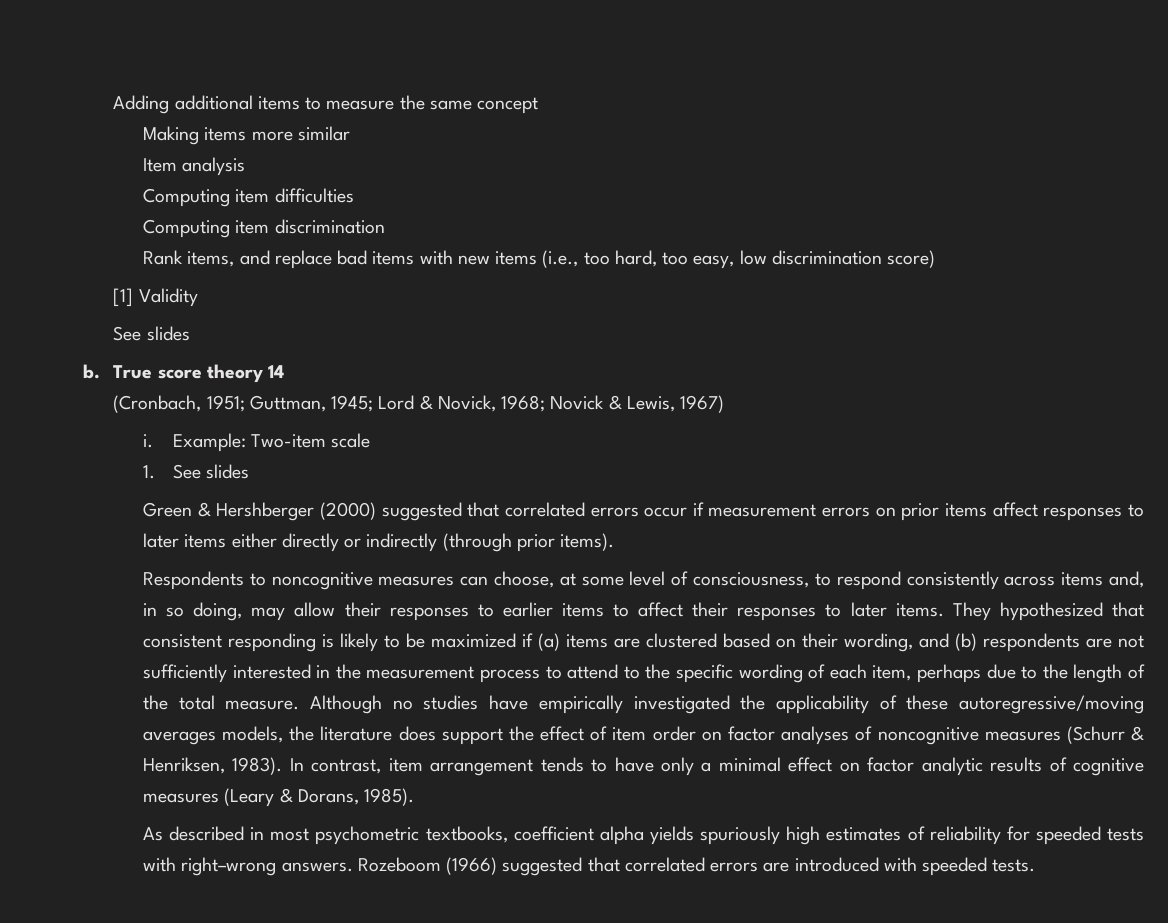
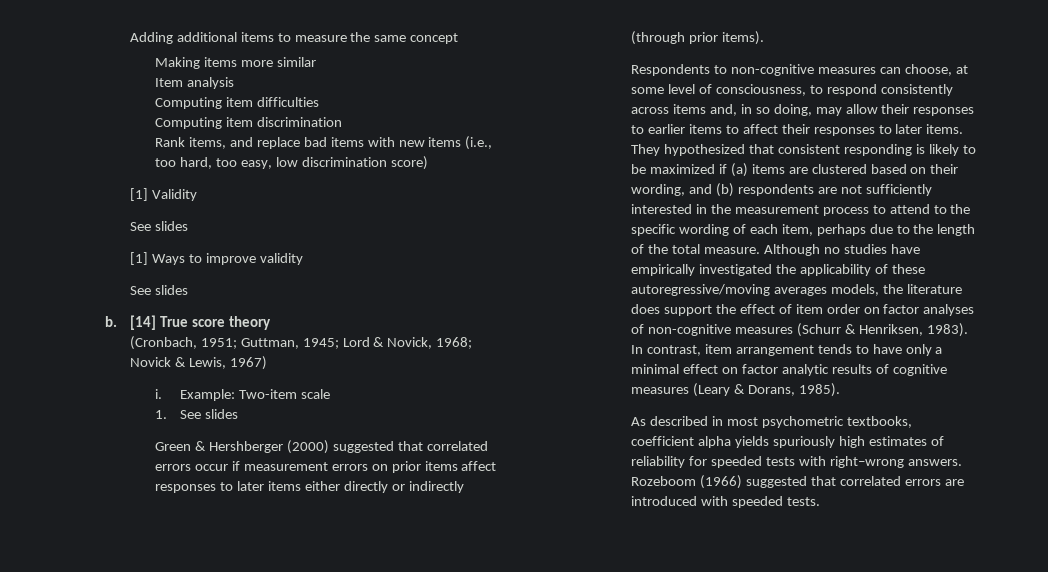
+ [1] Ways to improve validity
+ See slides
- True score theory 14
+ [14] True score theory
- Respondents to noncognitive measures can choose, at some level of consciousness, to respond consistently across items and, in so doing, may allow their responses to earlier items to affect their responses to later items.
+ Respondents to non-cognitive measures can choose, at some level of consciousness, to respond consistently across items and, in so doing, may allow their responses to earlier items to affect their responses to later items.
- Although no studies have empirically investigated the applicability of these autoregressive/moving averages models, the literature does support the effect of item order on factor analyses of noncognitive measures (Schurr & Henriksen, 1983).
+ Although no studies have empirically investigated the applicability of these autoregressive/moving averages models, the literature does support the effect of item order on factor analyses of non-cognitive measures (Schurr & Henriksen, 1983).

